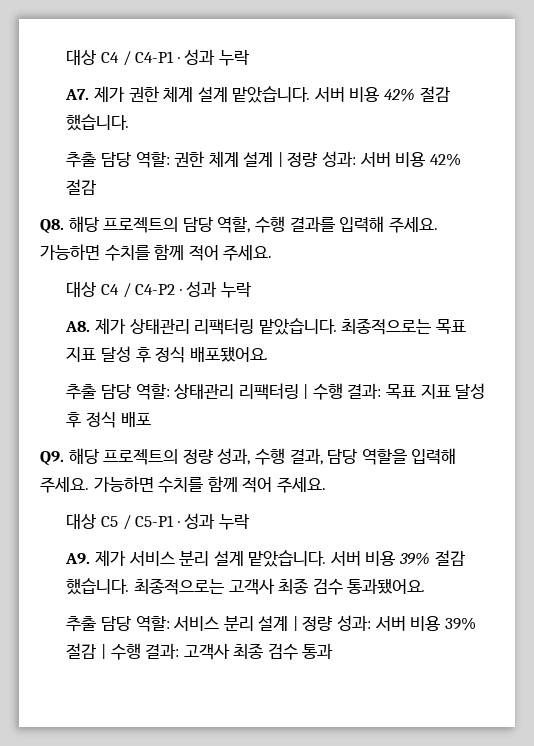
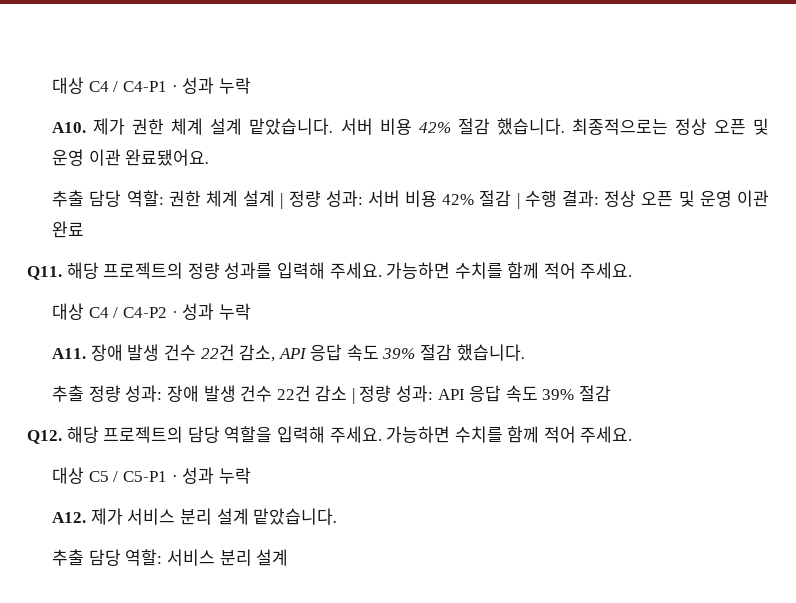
- A7. 제가 권한 체계 설계 맡았습니다.
+ A10. 제가 권한 체계 설계 맡았습니다.
+ 최종적으로는 정상 오픈 및 운영 이관 완료됐어요.
- 추출 담당 역할: 권한 체계 설계 | 정량 성과: 서버 비용 42% 절감
- Q8. 해당 프로젝트의 담당 역할, 수행 결과를 입력해 주세요.
+ 추출 담당 역할: 권한 체계 설계 | 정량 성과: 서버 비용 42% 절감 | 수행 결과: 정상 오픈 및 운영 이관 완료
+ Q11. 해당 프로젝트의 정량 성과를 입력해 주세요.
- A8. 제가 상태관리 리팩터링 맡았습니다. 최종적으로는 목표 지표 달성 후 정식 배포됐어요.
- 추출 담당 역할: 상태관리 리팩터링 | 수행 결과: 목표 지표 달성 후 정식 배포
- Q9. 해당 프로젝트의 정량 성과, 수행 결과, 담당 역할을 입력해 주세요.
+ A11. 장애 발생 건수 22건 감소, API 응답 속도 39% 절감 했습니다.
+ 추출 정량 성과: 장애 발생 건수 22건 감소 | 정량 성과: API 응답 속도 39% 절감
+ Q12. 해당 프로젝트의 담당 역할을 입력해 주세요.
- A9. 제가 서비스 분리 설계 맡았습니다. 서버 비용 39% 절감 했습니다. 최종적으로는 고객사 최종 검수 통과됐어요.
+ A12. 제가 서비스 분리 설계 맡았습니다.
- 추출 담당 역할: 서비스 분리 설계 | 정량 성과: 서버 비용 39% 절감 | 수행 결과: 고객사 최종 검수 통과
+ 추출 담당 역할: 서비스 분리 설계

